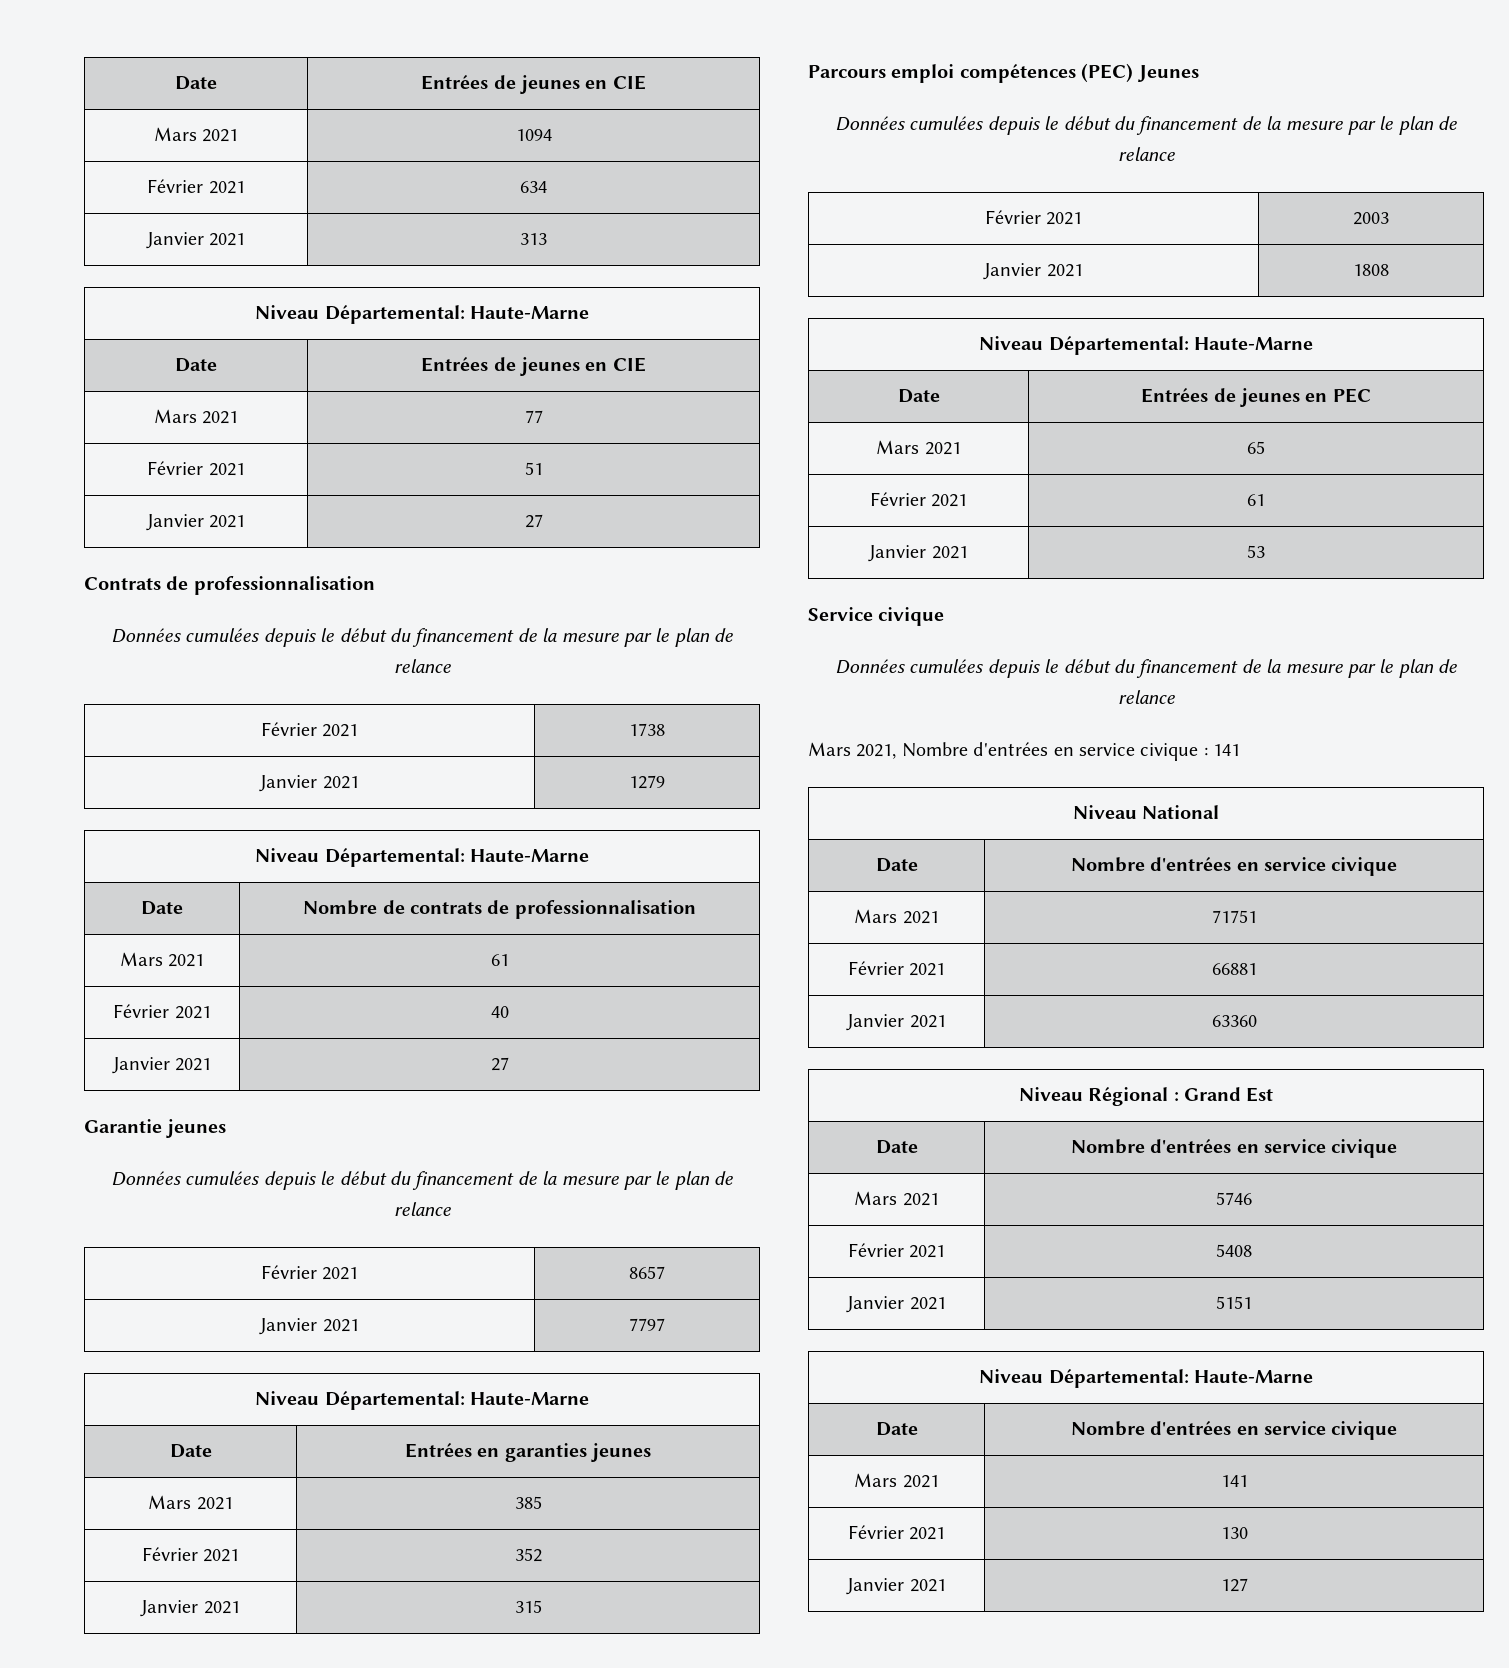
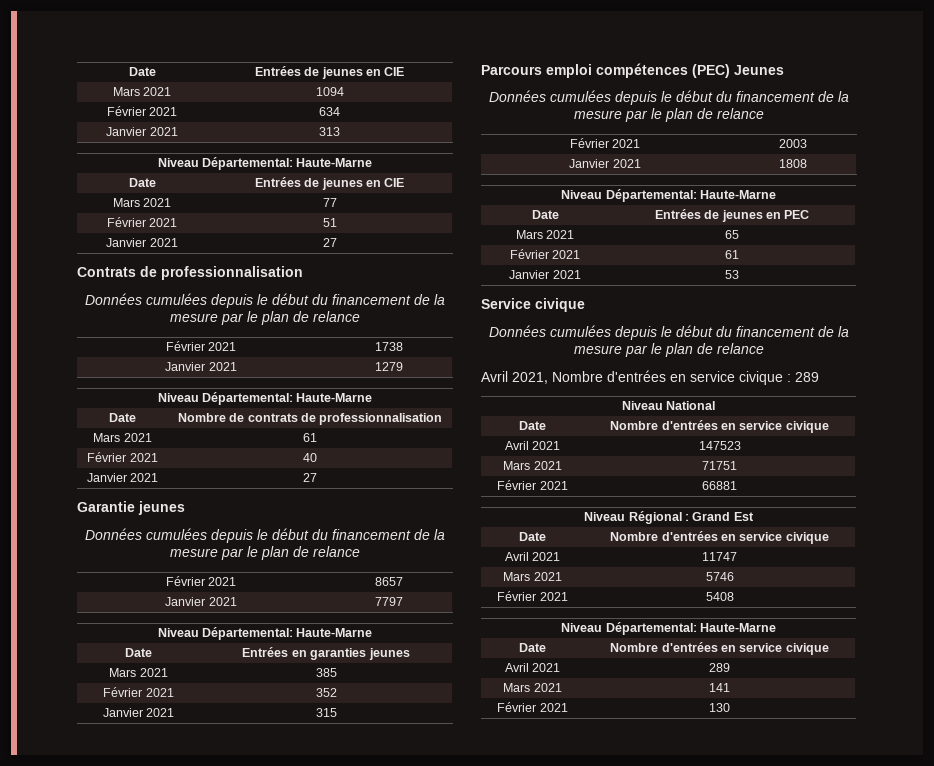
- Mars 2021, Nombre d'entrées en service civique : 141
+ Avril 2021, Nombre d'entrées en service civique : 289
+ Avril 2021 | 147523
- Janvier 2021 | 63360
+ Avril 2021 | 11747
- Janvier 2021 | 5151
+ Avril 2021 | 289
- Janvier 2021 | 127

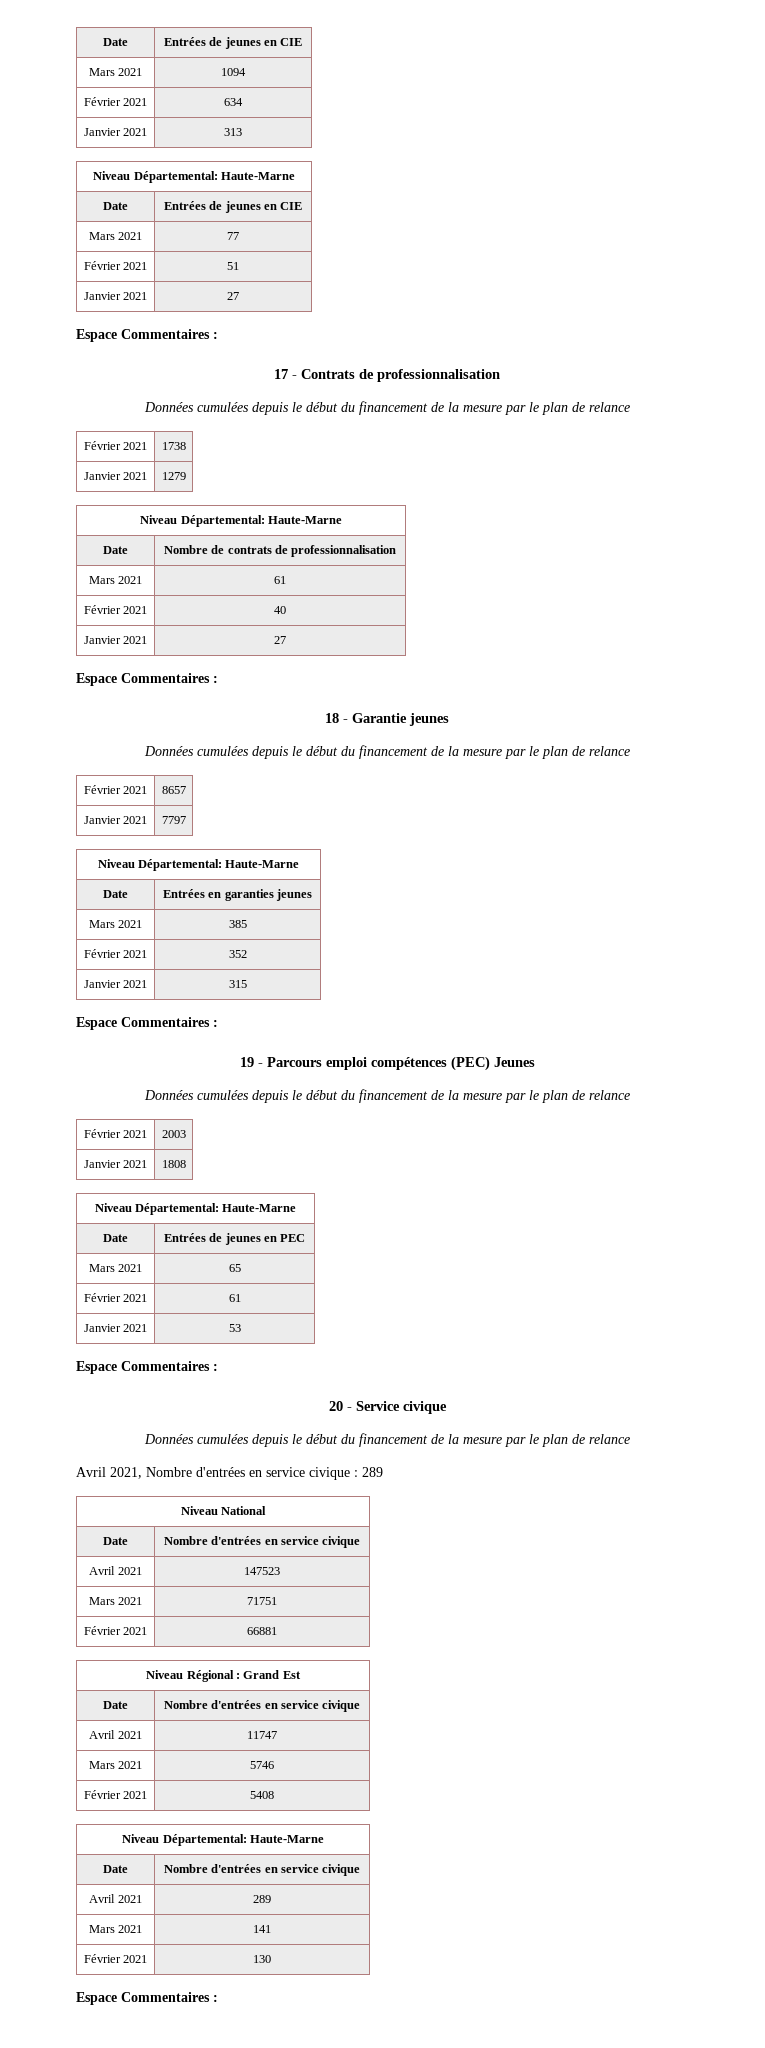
  Février 2021 | 51
  Janvier 2021 | 27
- Contrats de professionnalisation
+ Espace Commentaires :
+ 17 - Contrats de professionnalisation
  Février 2021 | 40
  Janvier 2021 | 27
- Garantie jeunes
+ Espace Commentaires :
+ 18 - Garantie jeunes
  Janvier 2021 | 315
- Parcours emploi compétences (PEC) Jeunes
+ Espace Commentaires :
+ 19 - Parcours emploi compétences (PEC) Jeunes
  Janvier 2021 | 53
- Service civique
+ Espace Commentaires :
+ 20 - Service civique
  Février 2021 | 130
+ Espace Commentaires :

